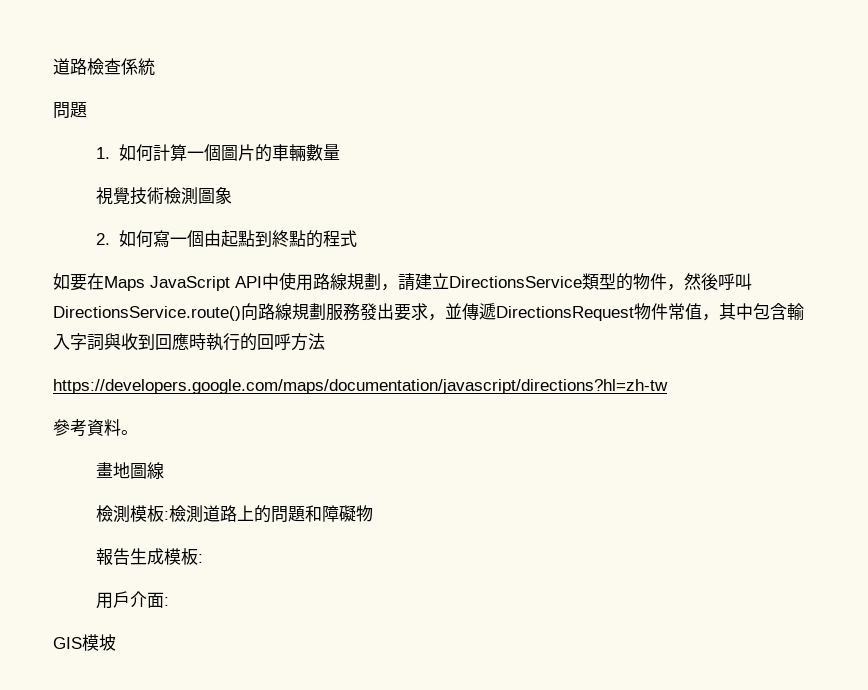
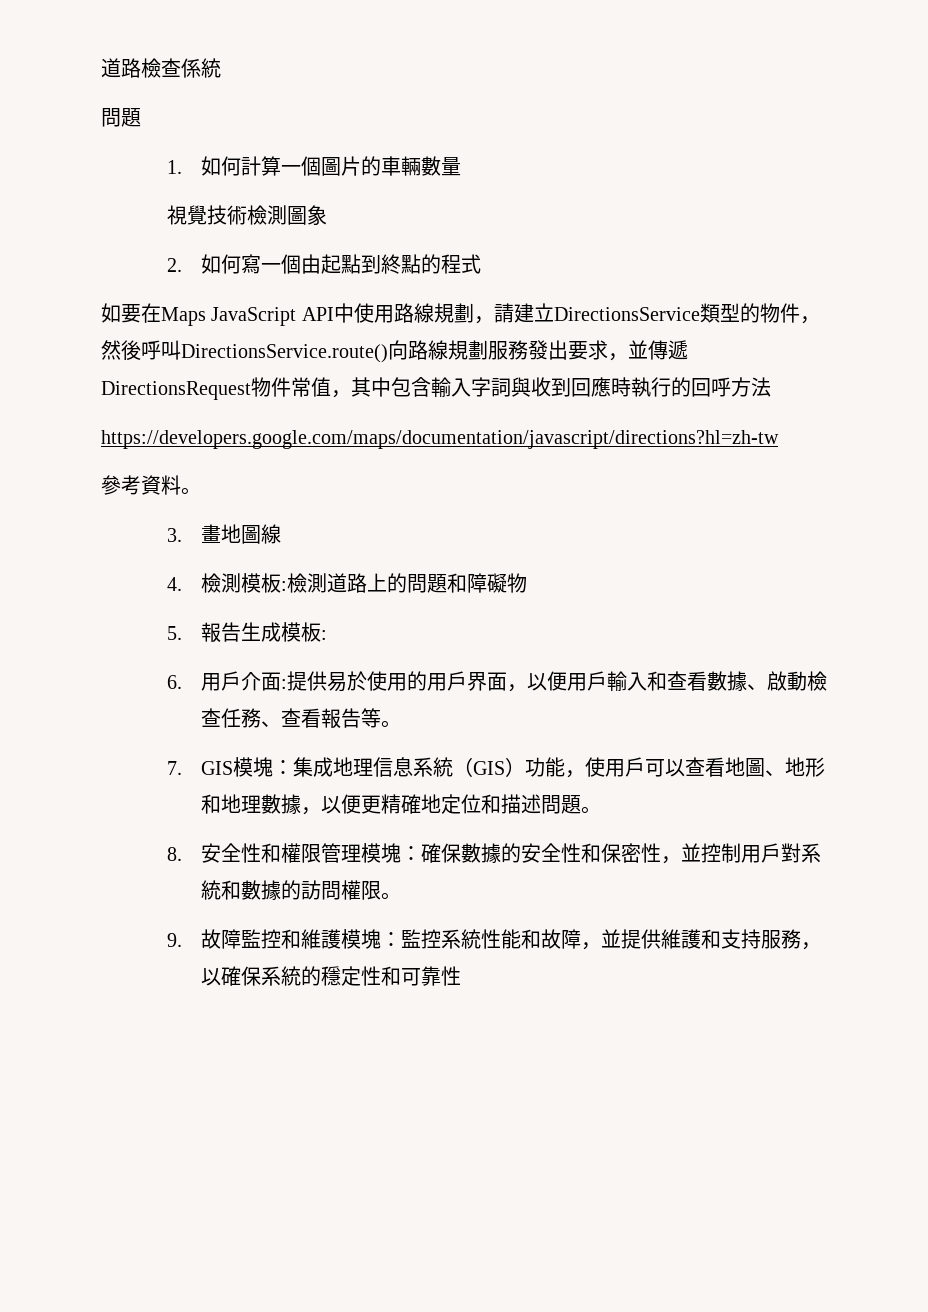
- 畫地圖線
+ 3.畫地圖線
- 檢測模板:檢測道路上的問題和障礙物
+ 4.檢測模板:檢測道路上的問題和障礙物
- 報告生成模板:
+ 5.報告生成模板:
- 用戶介面:
- GIS模坡
+ 6.用戶介面:提供易於使用的用戶界面，以便用戶輸入和查看數據、啟動檢查任務、查看報告等。
+ 7. GIS模塊：集成地理信息系統（GIS）功能，使用戶可以查看地圖、地形和地理數據，以便更精確地定位和描述問題。
+ 8.安全性和權限管理模塊：確保數據的安全性和保密性，並控制用戶對系統和數據的訪問權限。
+ 9.故障監控和維護模塊：監控系統性能和故障，並提供維護和支持服務，以確保系統的穩定性和可靠性

